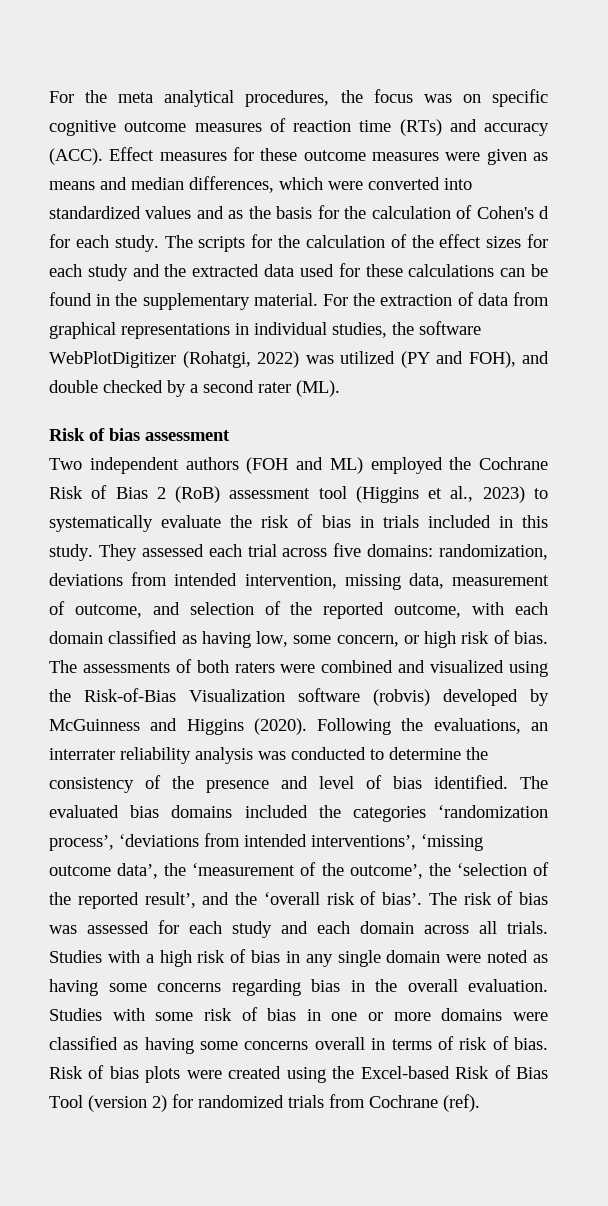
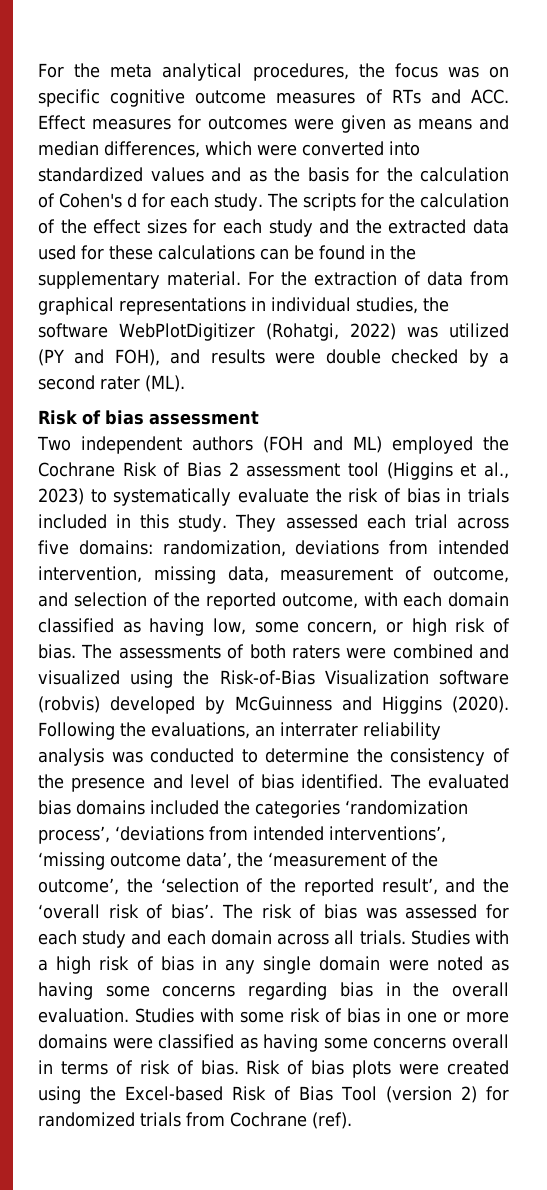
- For the meta analytical procedures, the focus was on specific cognitive outcome measures of reaction time (RTs) and accuracy (ACC). Effect measures for these outcome measures were given as means and median differences, which were converted into standardized values and as the basis for the calculation of Cohen's d for each study.
+ For the meta analytical procedures, the focus was on specific cognitive outcome measures of RTs and ACC. Effect measures for outcomes were given as means and median differences, which were converted into standardized values and as the basis for the calculation of Cohen's d for each study.
- For the extraction of data from graphical representations in individual studies, the software WebPlotDigitizer (Rohatgi, 2022) was utilized (PY and FOH), and double checked by a second rater (ML).
+ For the extraction of data from graphical representations in individual studies, the software WebPlotDigitizer (Rohatgi, 2022) was utilized (PY and FOH), and results were double checked by a second rater (ML).
- Two independent authors (FOH and ML) employed the Cochrane Risk of Bias 2 (RoB) assessment tool (Higgins et al., 2023) to systematically evaluate the risk of bias in trials included in this study.
+ Two independent authors (FOH and ML) employed the Cochrane Risk of Bias 2 assessment tool (Higgins et al., 2023) to systematically evaluate the risk of bias in trials included in this study.

